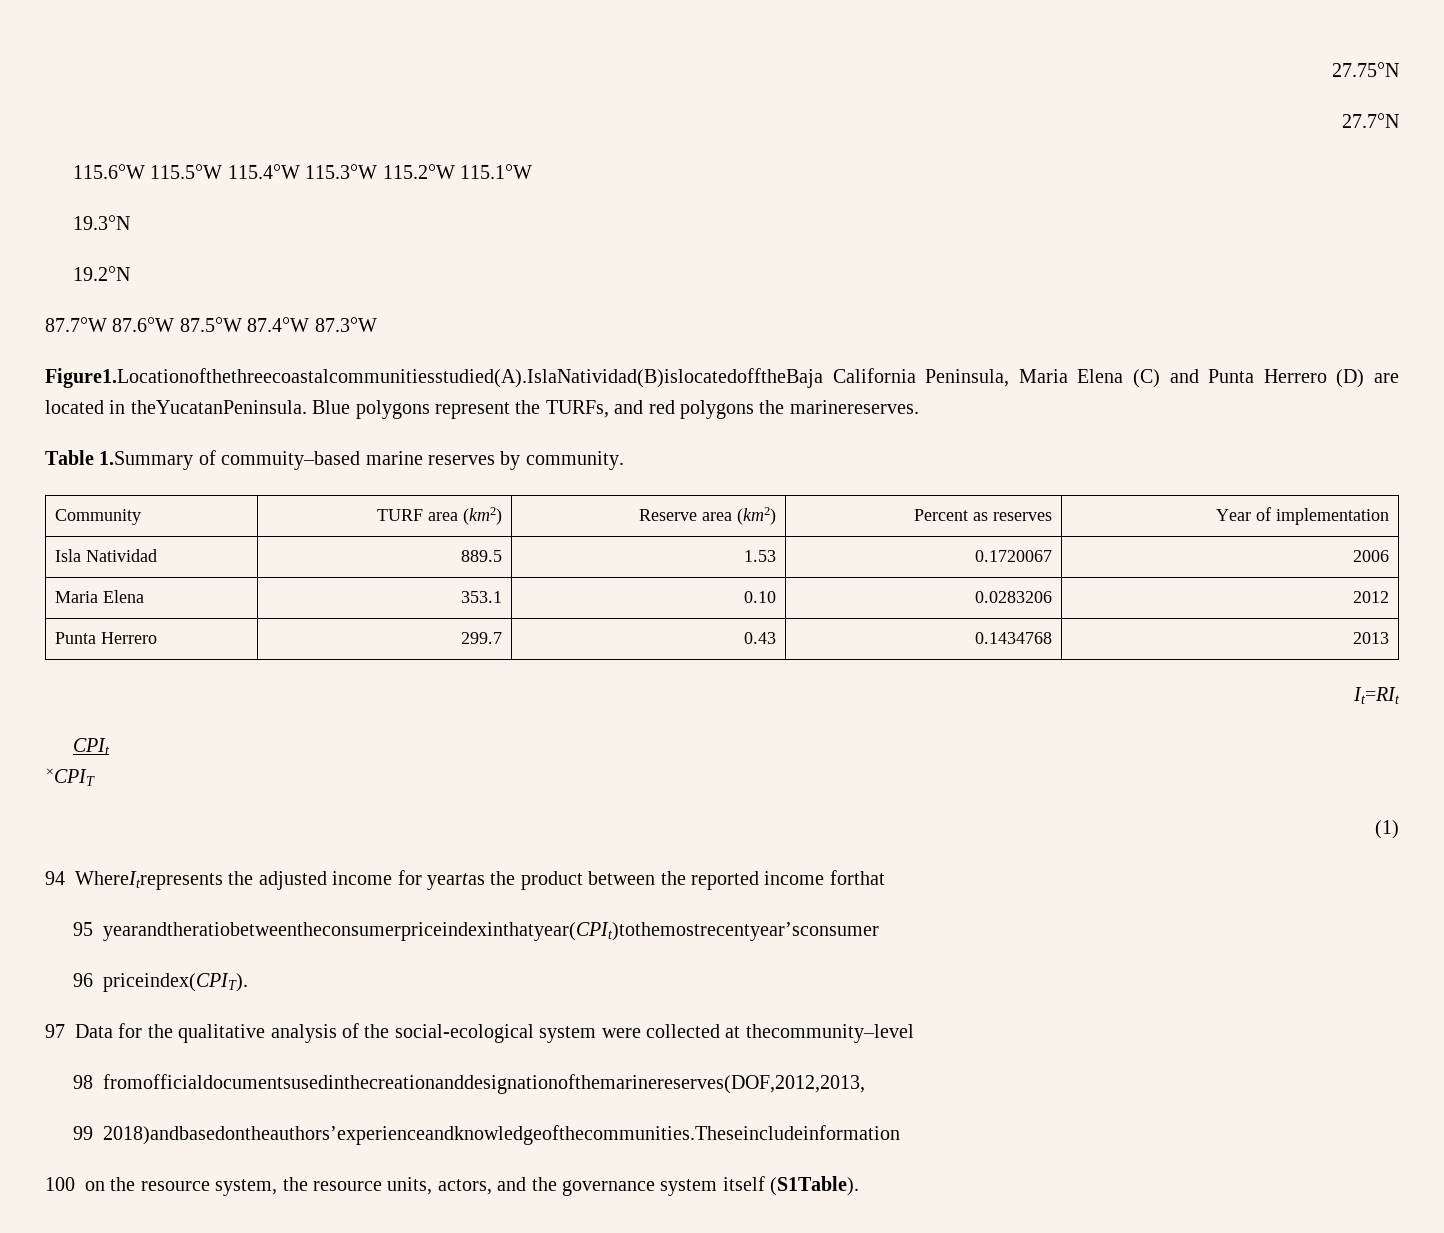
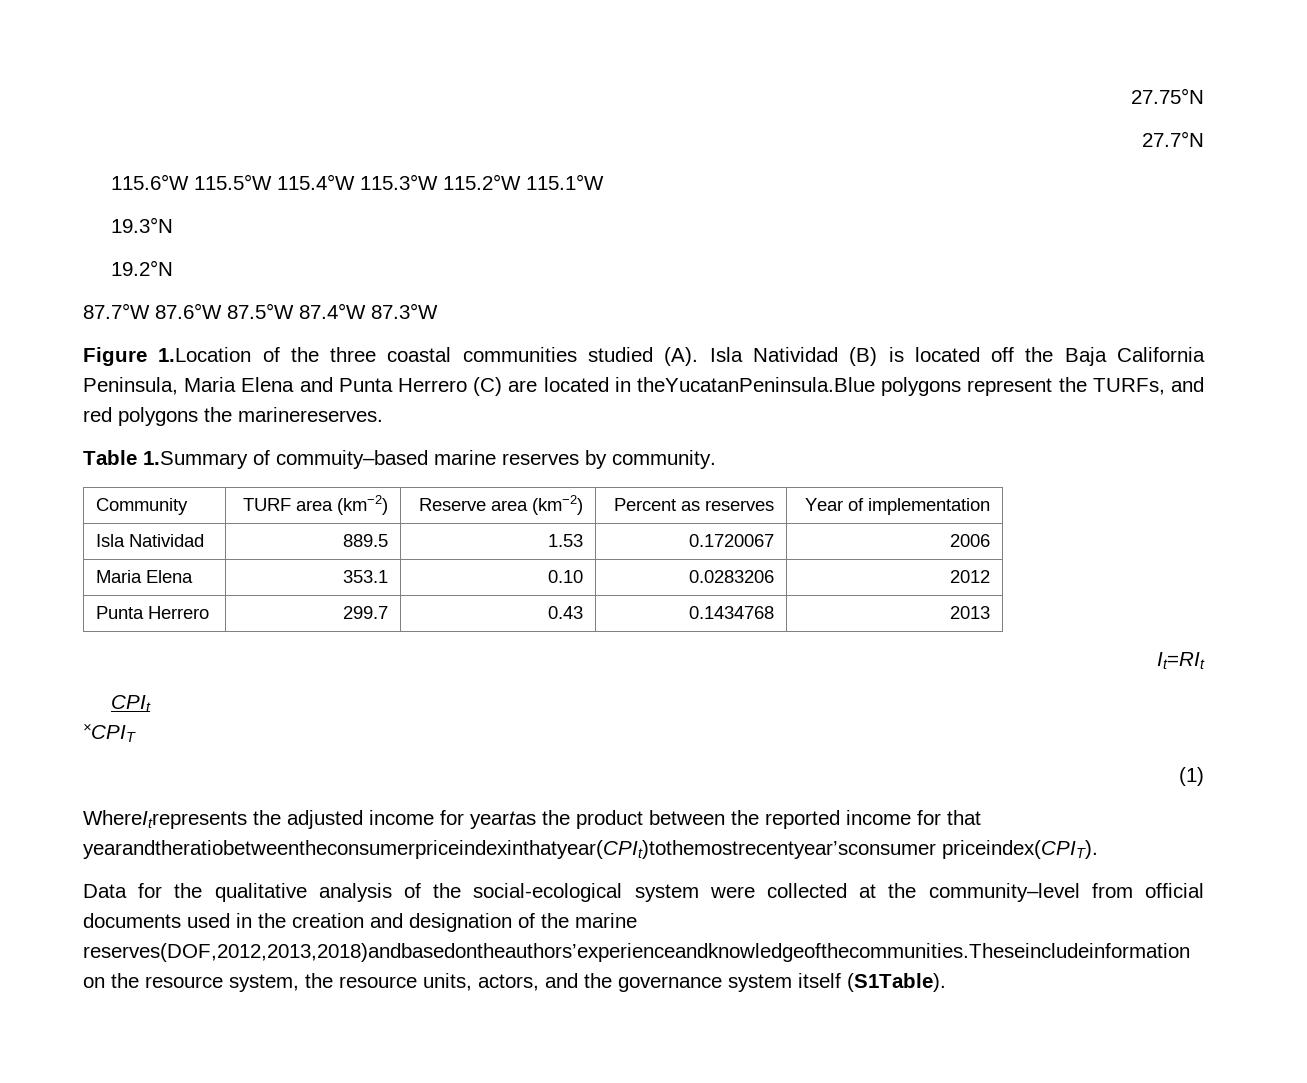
- Figure1.Locationofthethreecoastalcommunitiesstudied(A).IslaNatividad(B)islocatedofftheBaja California Peninsula, Maria Elena (C) and Punta Herrero (D) are located in theYucatanPeninsula. Blue polygons represent the TURFs, and red polygons the marinereserves.
+ Figure 1.Location of the three coastal communities studied (A). Isla Natividad (B) is located off the Baja California Peninsula, Maria Elena and Punta Herrero (C) are located in theYucatanPeninsula.Blue polygons represent the TURFs, and red polygons the marinereserves.
- Community | TURF area (km2) | Reserve area (km2) | Percent as reserves | Year of implementation
+ Community | TURF area (km−2) | Reserve area (km−2) | Percent as reserves | Year of implementation
- 94 WhereItrepresents the adjusted income for yeartas the product between the reported income forthat
- 95 yearandtheratiobetweentheconsumerpriceindexinthatyear(CPIt)tothemostrecentyear’sconsumer
- 96 priceindex(CPIT).
+ WhereItrepresents the adjusted income for yeartas the product between the reported income for that yearandtheratiobetweentheconsumerpriceindexinthatyear(CPIt)tothemostrecentyear’sconsumer priceindex(CPIT).
- 97 Data for the qualitative analysis of the social-ecological system were collected at thecommunity–level
- 98 fromofficialdocumentsusedinthecreationanddesignationofthemarinereserves(DOF,2012,2013,
- 99 2018)andbasedontheauthors’experienceandknowledgeofthecommunities.Theseincludeinformation
- 100 on the resource system, the resource units, actors, and the governance system itself (S1Table).
+ Data for the qualitative analysis of the social-ecological system were collected at the community–level from official documents used in the creation and designation of the marine reserves(DOF,2012,2013,2018)andbasedontheauthors’experienceandknowledgeofthecommunities.Theseincludeinformation on the resource system, the resource units, actors, and the governance system itself (S1Table).

